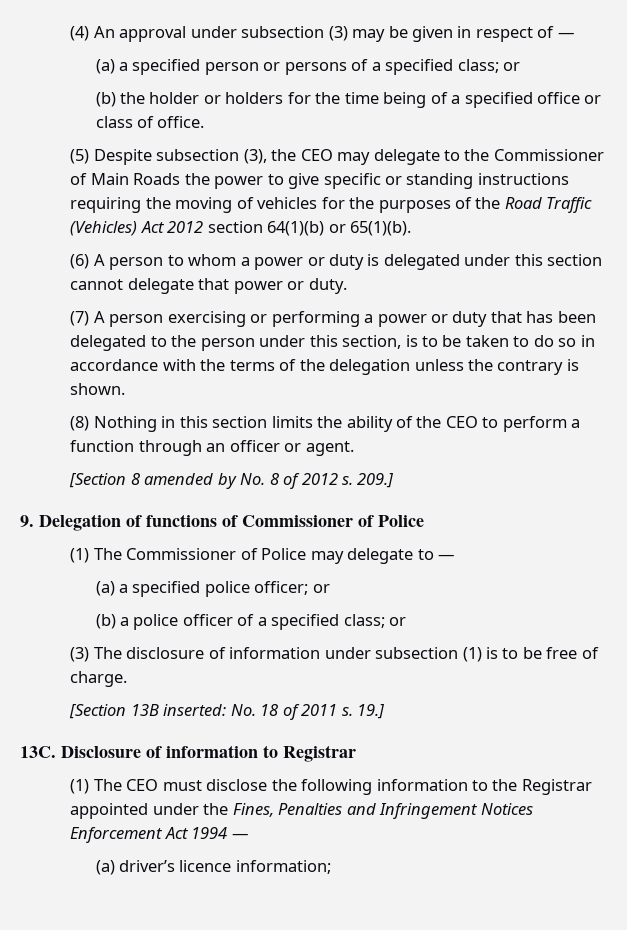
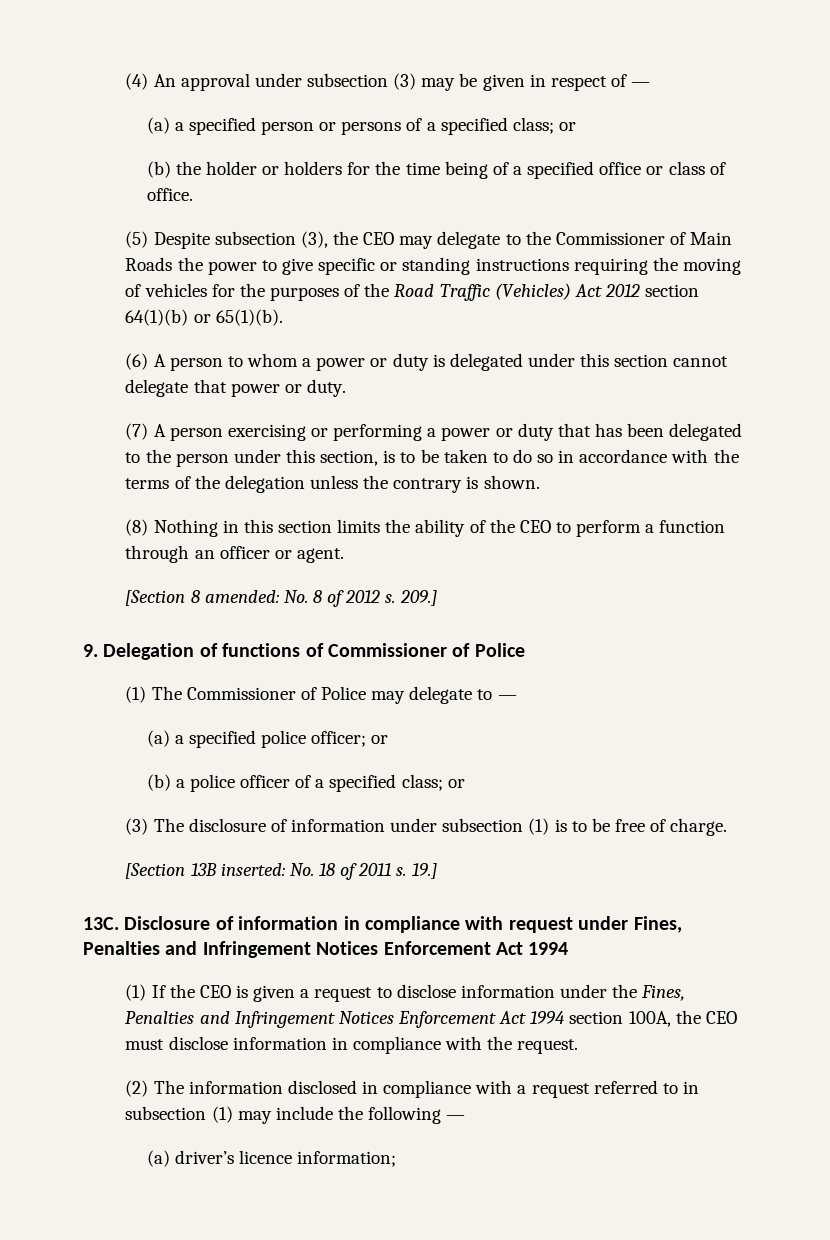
- [Section 8 amended by No. 8 of 2012 s.
+ [Section 8 amended: No. 8 of 2012 s.
- Disclosure of information to Registrar
- (1) The CEO must disclose the following information to the Registrar appointed under the Fines, Penalties and Infringement Notices Enforcement Act 1994 —
+ Disclosure of information in compliance with request under Fines, Penalties and Infringement Notices Enforcement Act 1994
+ (1) If the CEO is given a request to disclose information under the Fines, Penalties and Infringement Notices Enforcement Act 1994 section 100A, the CEO must disclose information in compliance with the request.
+ (2) The information disclosed in compliance with a request referred to in subsection (1) may include the following —

